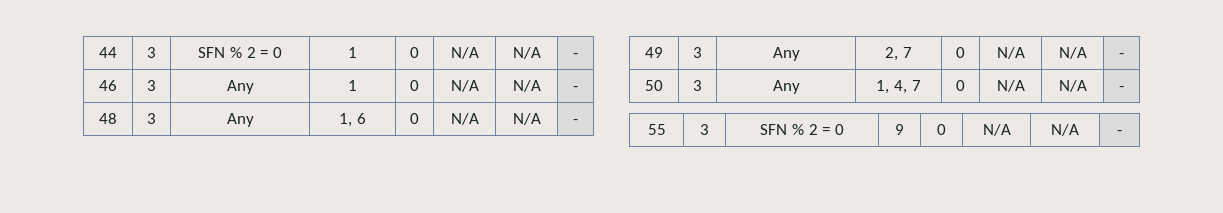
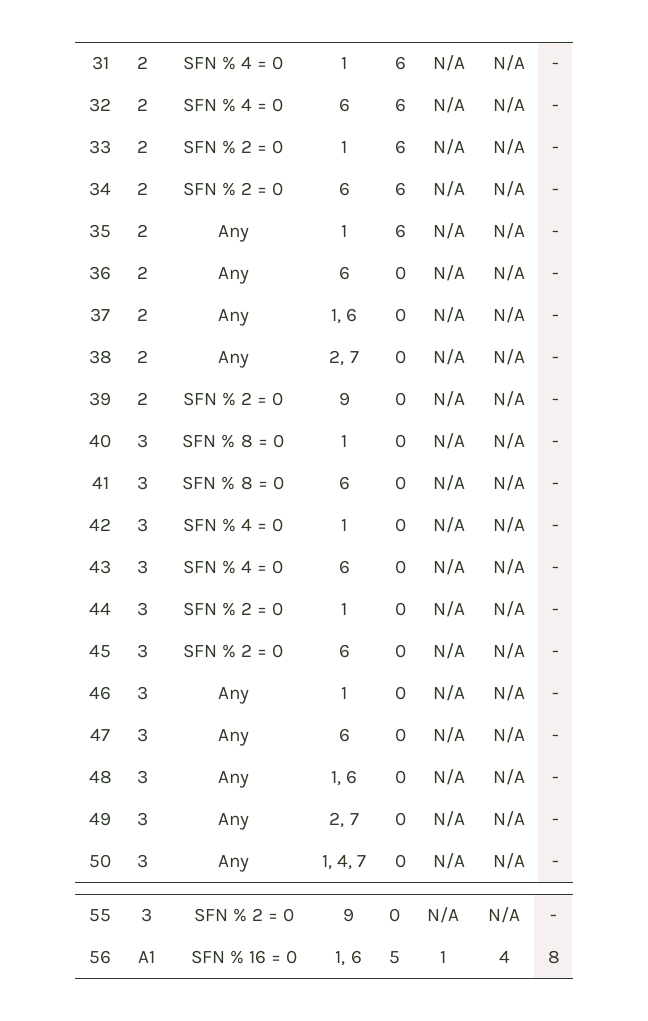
+ 31 | 2 | SFN % 4 = 0 | 1 | 6 | N/A | N/A | -
+ 32 | 2 | SFN % 4 = 0 | 6 | 6 | N/A | N/A | -
+ 33 | 2 | SFN % 2 = 0 | 1 | 6 | N/A | N/A | -
+ 34 | 2 | SFN % 2 = 0 | 6 | 6 | N/A | N/A | -
+ 35 | 2 | Any | 1 | 6 | N/A | N/A | -
+ 36 | 2 | Any | 6 | 0 | N/A | N/A | -
+ 37 | 2 | Any | 1, 6 | 0 | N/A | N/A | -
+ 38 | 2 | Any | 2, 7 | 0 | N/A | N/A | -
+ 39 | 2 | SFN % 2 = 0 | 9 | 0 | N/A | N/A | -
+ 40 | 3 | SFN % 8 = 0 | 1 | 0 | N/A | N/A | -
+ 41 | 3 | SFN % 8 = 0 | 6 | 0 | N/A | N/A | -
+ 42 | 3 | SFN % 4 = 0 | 1 | 0 | N/A | N/A | -
+ 43 | 3 | SFN % 4 = 0 | 6 | 0 | N/A | N/A | -
+ 45 | 3 | SFN % 2 = 0 | 6 | 0 | N/A | N/A | -
+ 47 | 3 | Any | 6 | 0 | N/A | N/A | -
+ 56 | A1 | SFN % 16 = 0 | 1, 6 | 5 | 1 | 4 | 8

